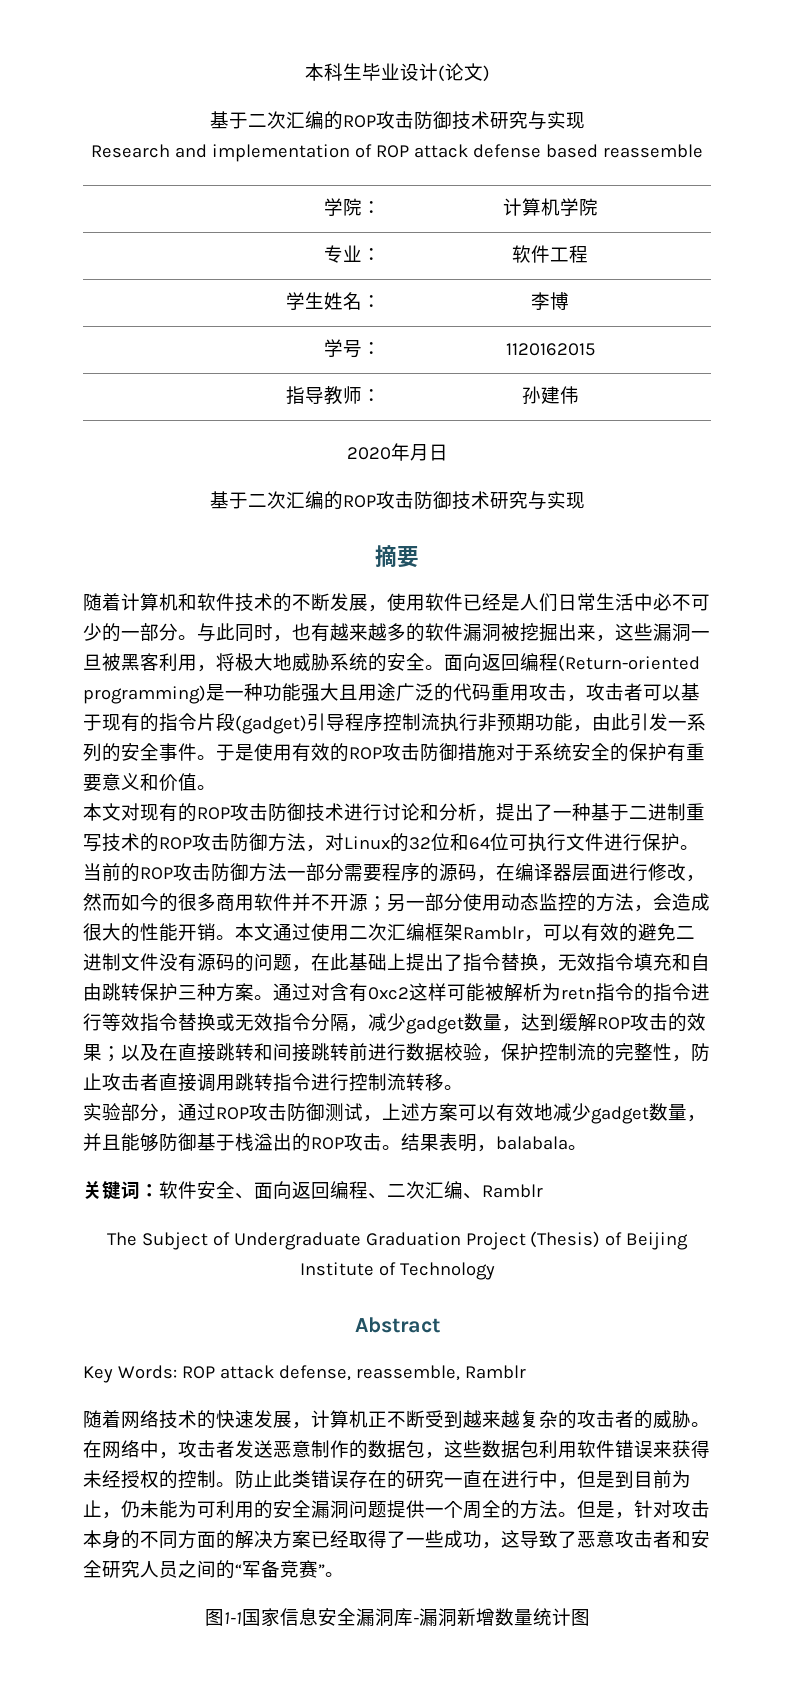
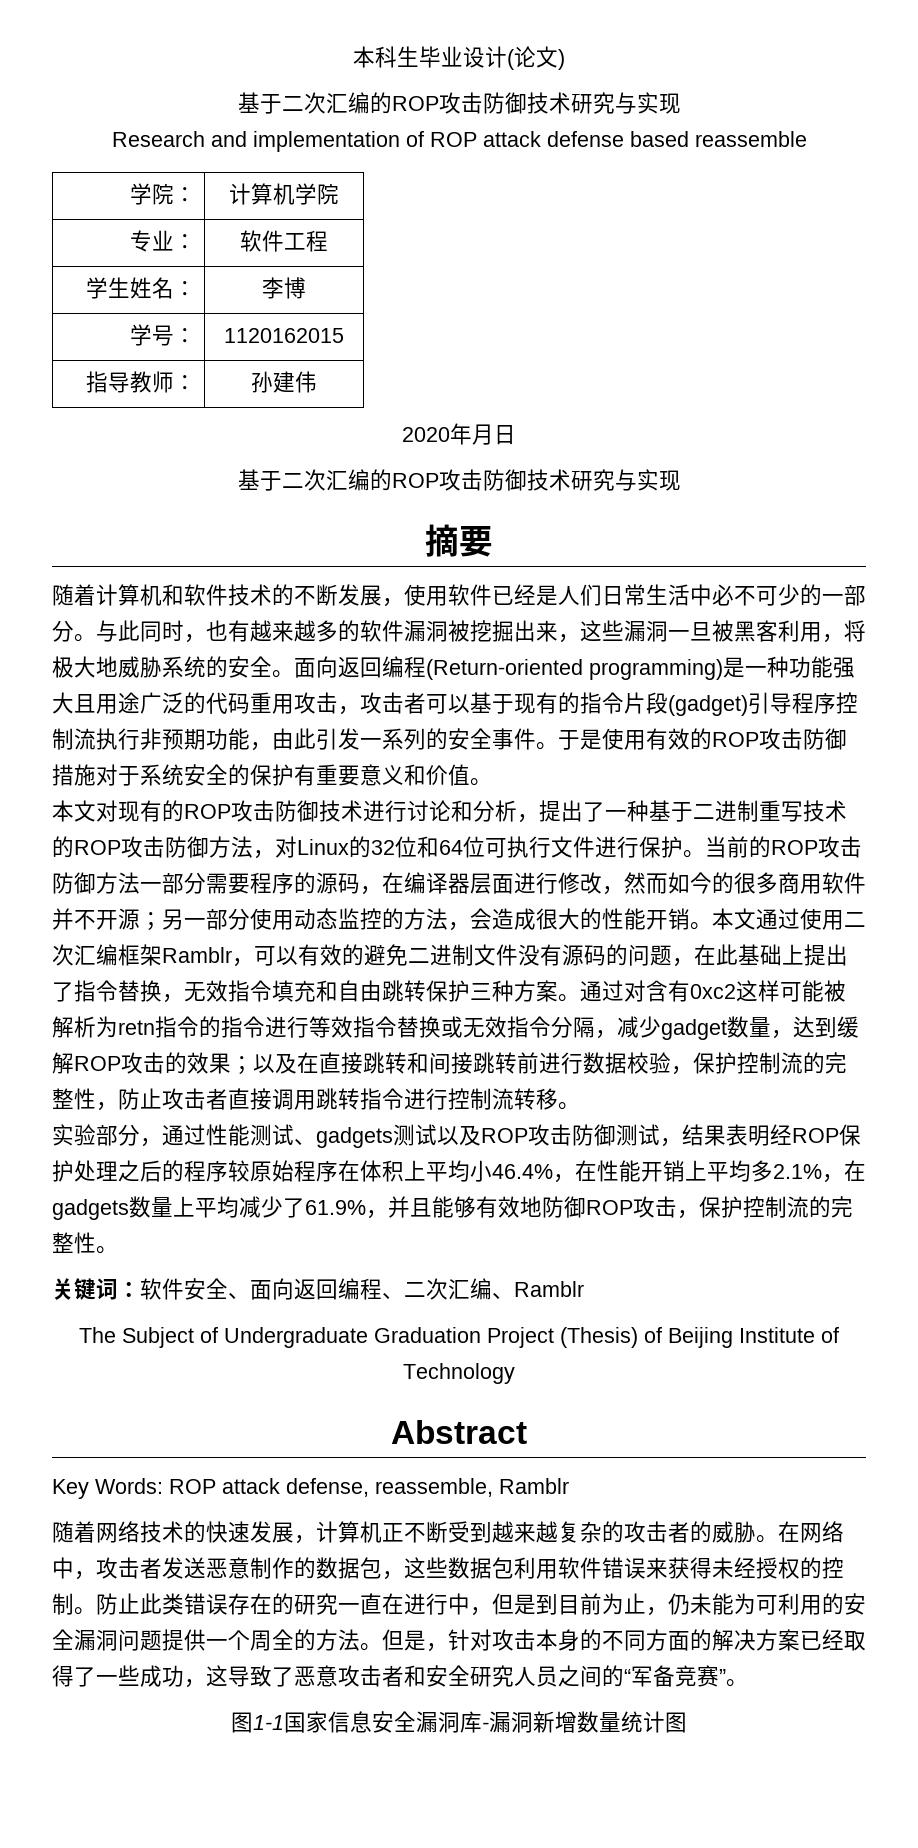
- 实验部分，通过ROP攻击防御测试，上述方案可以有效地减少gadget数量，并且能够防御基于栈溢出的ROP攻击。结果表明，balabala。
+ 实验部分，通过性能测试、gadgets测试以及ROP攻击防御测试，结果表明经ROP保护处理之后的程序较原始程序在体积上平均小46.4%，在性能开销上平均多2.1%，在gadgets数量上平均减少了61.9%，并且能够有效地防御ROP攻击，保护控制流的完整性。

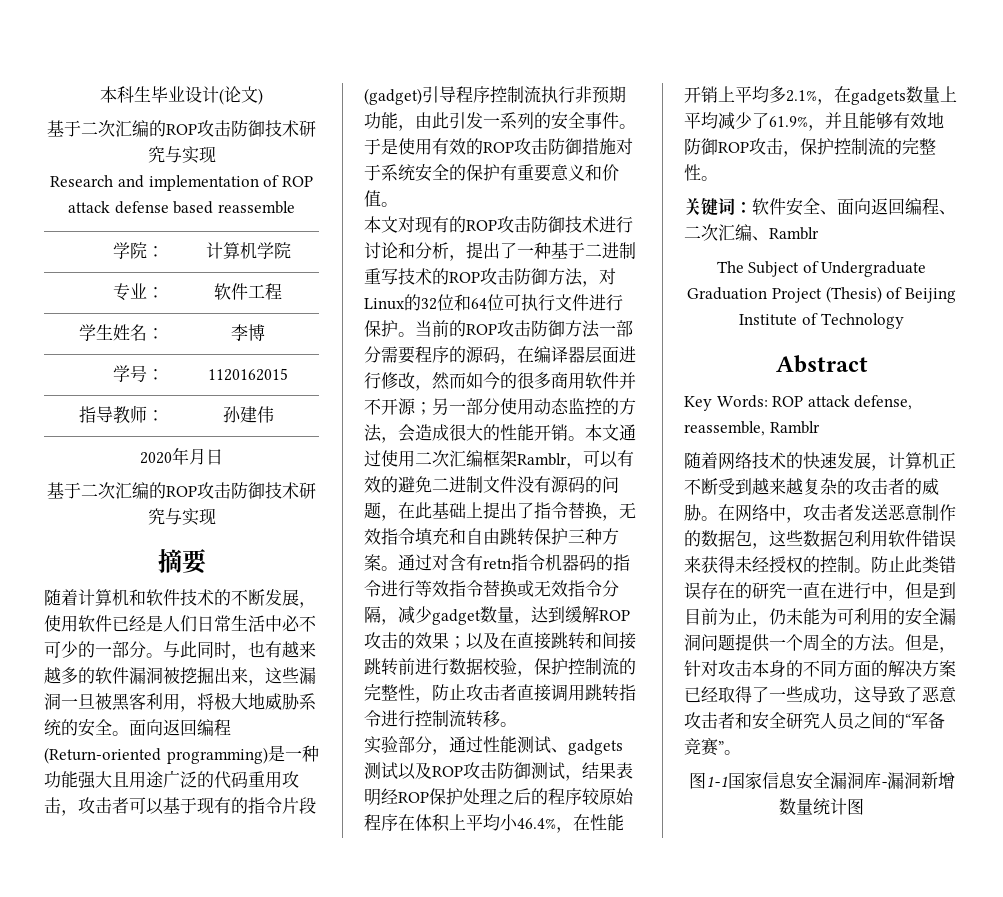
- 通过对含有0xc2这样可能被解析为retn指令的指令进行等效指令替换或无效指令分隔，减少gadget数量，达到缓解ROP攻击的效果；以及在直接跳转和间接跳转前进行数据校验，保护控制流的完整性，防止攻击者直接调用跳转指令进行控制流转移。
+ 通过对含有retn指令机器码的指令进行等效指令替换或无效指令分隔，减少gadget数量，达到缓解ROP攻击的效果；以及在直接跳转和间接跳转前进行数据校验，保护控制流的完整性，防止攻击者直接调用跳转指令进行控制流转移。

